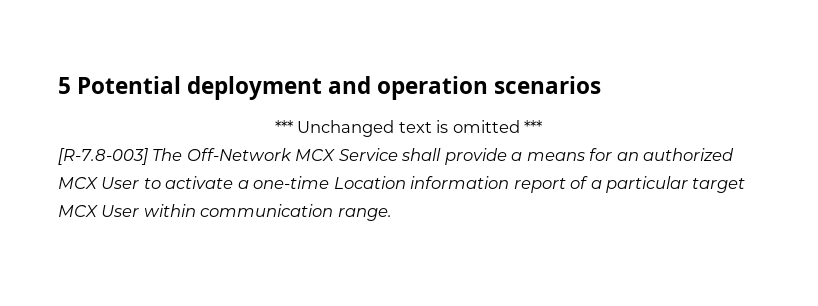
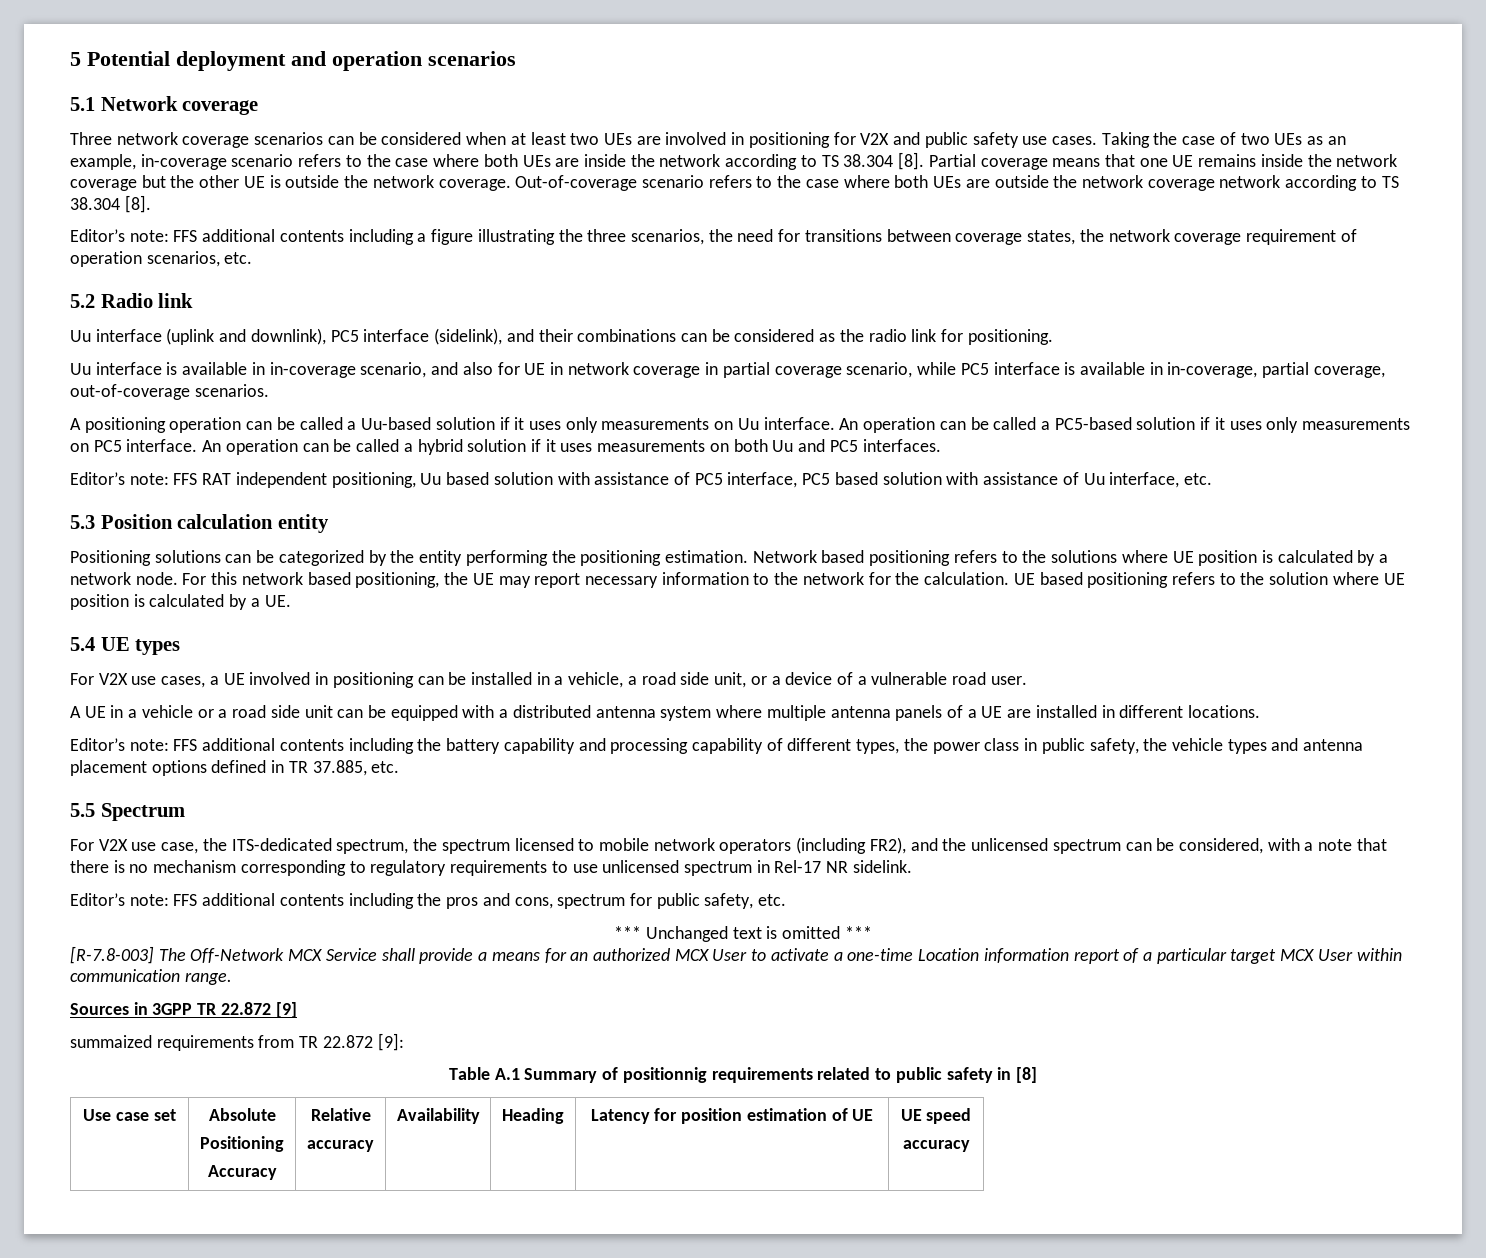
+ 5.1 Network coverage
+ Three network coverage scenarios can be considered when at least two UEs are involved in positioning for V2X and public safety use cases. Taking the case of two UEs as an example, in-coverage scenario refers to the case where both UEs are inside the network according to TS 38.304 [8]. Partial coverage means that one UE remains inside the network coverage but the other UE is outside the network coverage. Out-of-coverage scenario refers to the case where both UEs are outside the network coverage network according to TS 38.304 [8].
+ Editor’s note: FFS additional contents including a figure illustrating the three scenarios, the need for transitions between coverage states, the network coverage requirement of operation scenarios, etc.
+ 5.2 Radio link
+ Uu interface (uplink and downlink), PC5 interface (sidelink), and their combinations can be considered as the radio link for positioning.
+ Uu interface is available in in-coverage scenario, and also for UE in network coverage in partial coverage scenario, while PC5 interface is available in in-coverage, partial coverage, out-of-coverage scenarios.
+ A positioning operation can be called a Uu-based solution if it uses only measurements on Uu interface. An operation can be called a PC5-based solution if it uses only measurements on PC5 interface. An operation can be called a hybrid solution if it uses measurements on both Uu and PC5 interfaces.
+ Editor’s note: FFS RAT independent positioning, Uu based solution with assistance of PC5 interface, PC5 based solution with assistance of Uu interface, etc.
+ 5.3 Position calculation entity
+ Positioning solutions can be categorized by the entity performing the positioning estimation. Network based positioning refers to the solutions where UE position is calculated by a network node. For this network based positioning, the UE may report necessary information to the network for the calculation. UE based positioning refers to the solution where UE position is calculated by a UE.
+ 5.4 UE types
+ For V2X use cases, a UE involved in positioning can be installed in a vehicle, a road side unit, or a device of a vulnerable road user.
+ A UE in a vehicle or a road side unit can be equipped with a distributed antenna system where multiple antenna panels of a UE are installed in different locations.
+ Editor’s note: FFS additional contents including the battery capability and processing capability of different types, the power class in public safety, the vehicle types and antenna placement options defined in TR 37.885, etc.
+ 5.5 Spectrum
+ For V2X use case, the ITS-dedicated spectrum, the spectrum licensed to mobile network operators (including FR2), and the unlicensed spectrum can be considered, with a note that there is no mechanism corresponding to regulatory requirements to use unlicensed spectrum in Rel-17 NR sidelink.
+ Editor’s note: FFS additional contents including the pros and cons, spectrum for public safety, etc.
+ Sources in 3GPP TR 22.872 [9]
+ summaized requirements from TR 22.872 [9]:
+ Table A.1 Summary of positionnig requirements related to public safety in [8]
+ Use case set | Absolute
+ Positioning
+ Accuracy | Relative
+ accuracy | Availability | Heading | Latency for position estimation of UE | UE speed
+ accuracy

